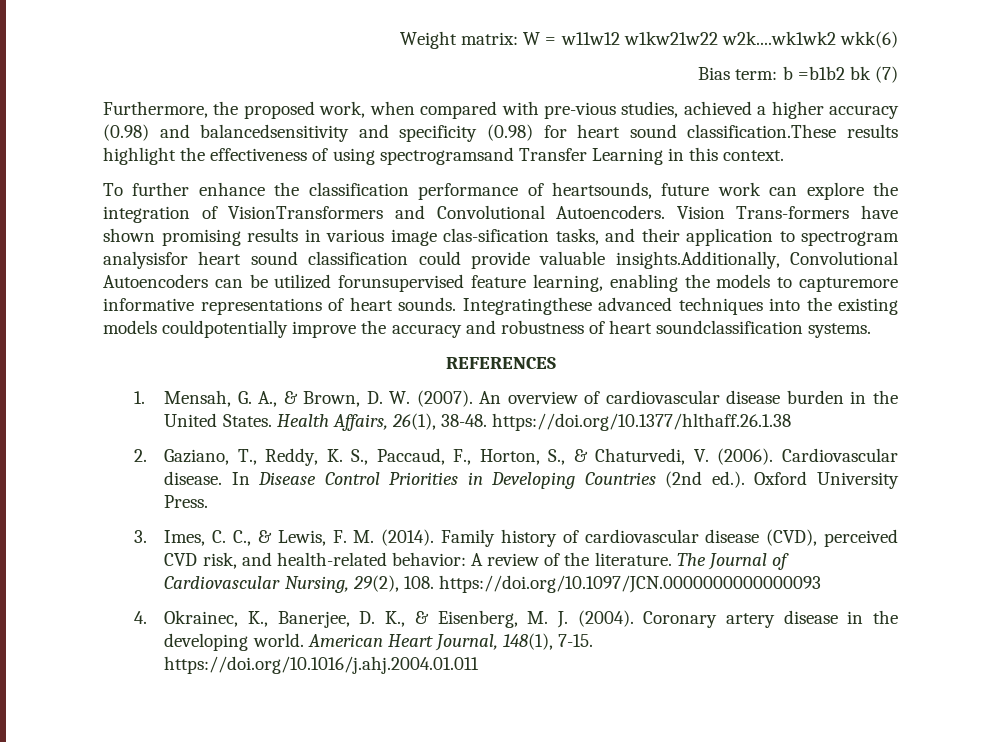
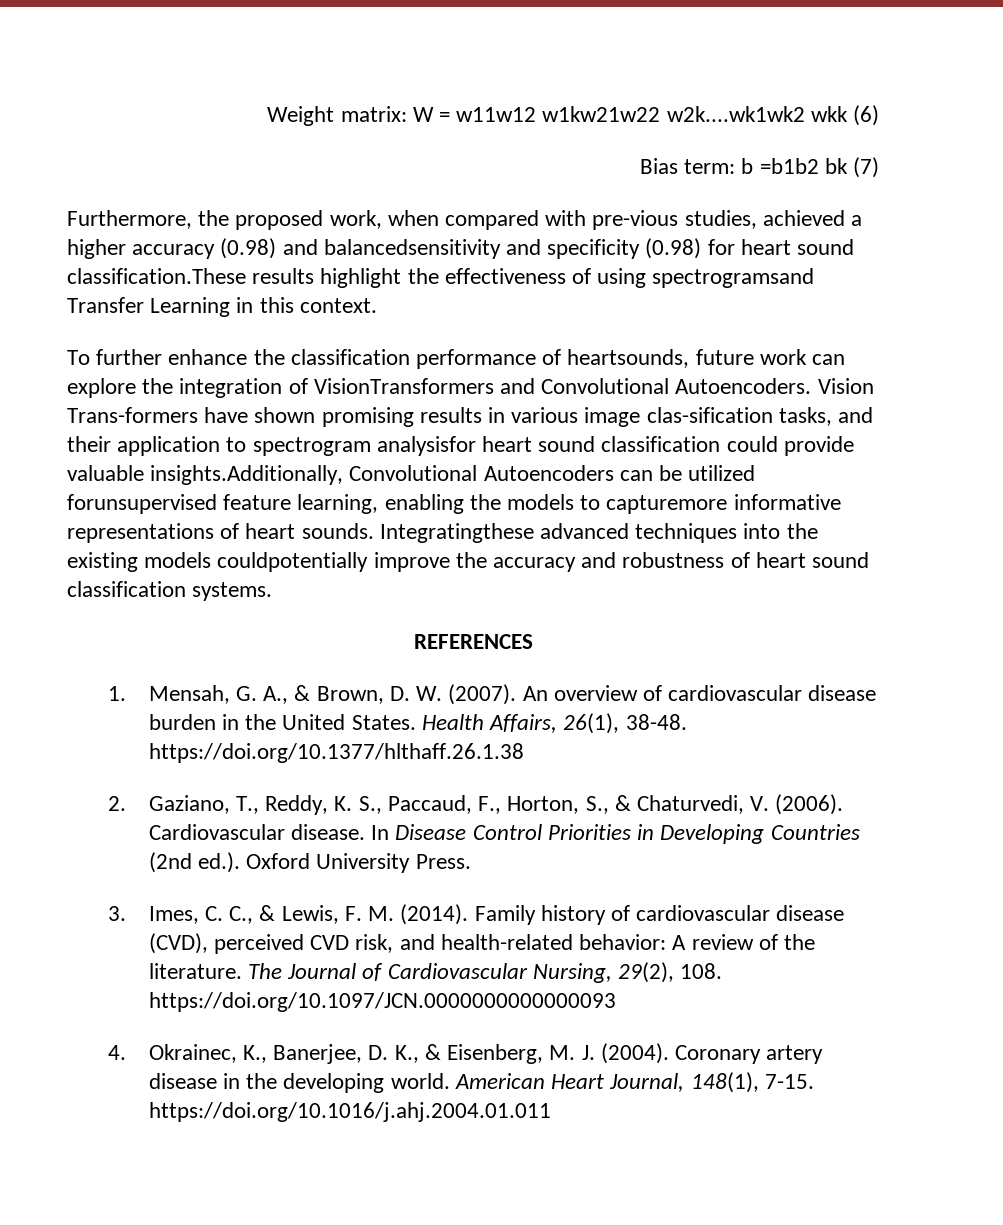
- Weight matrix: W = w11w12 w1kw21w22 w2k....wk1wk2 wkk(6)
+ Weight matrix: W = w11w12 w1kw21w22 w2k....wk1wk2 wkk (6)
- Integratingthese advanced techniques into the existing models couldpotentially improve the accuracy and robustness of heart soundclassification systems.
+ Integratingthese advanced techniques into the existing models couldpotentially improve the accuracy and robustness of heart sound classification systems.

